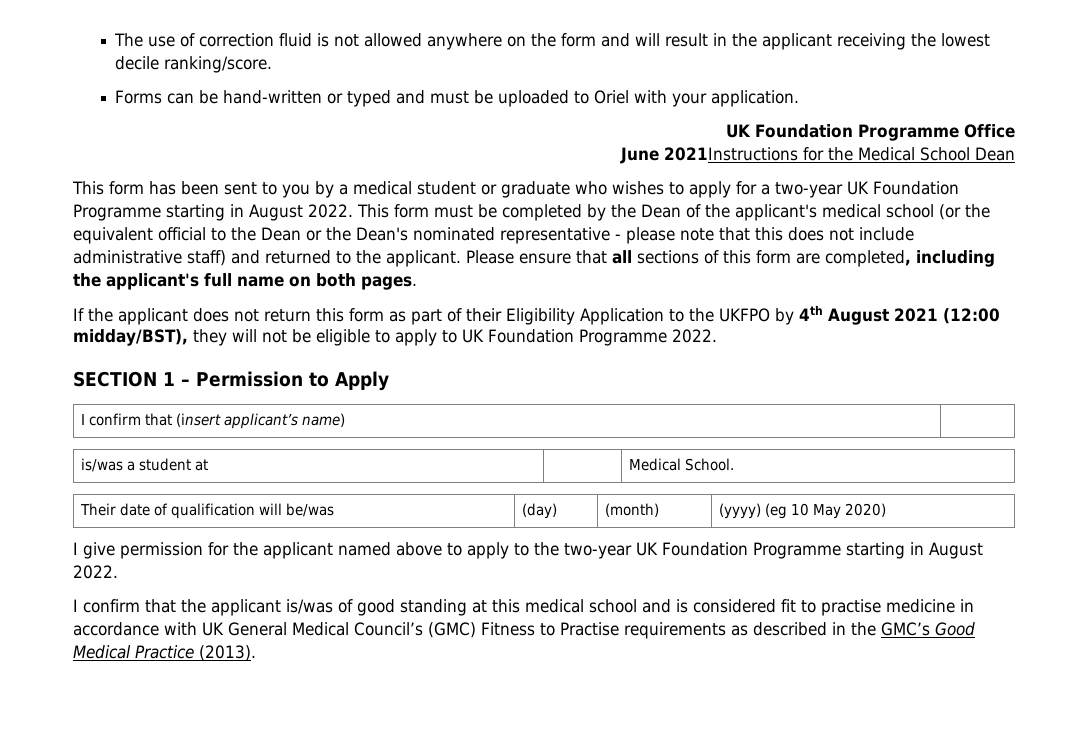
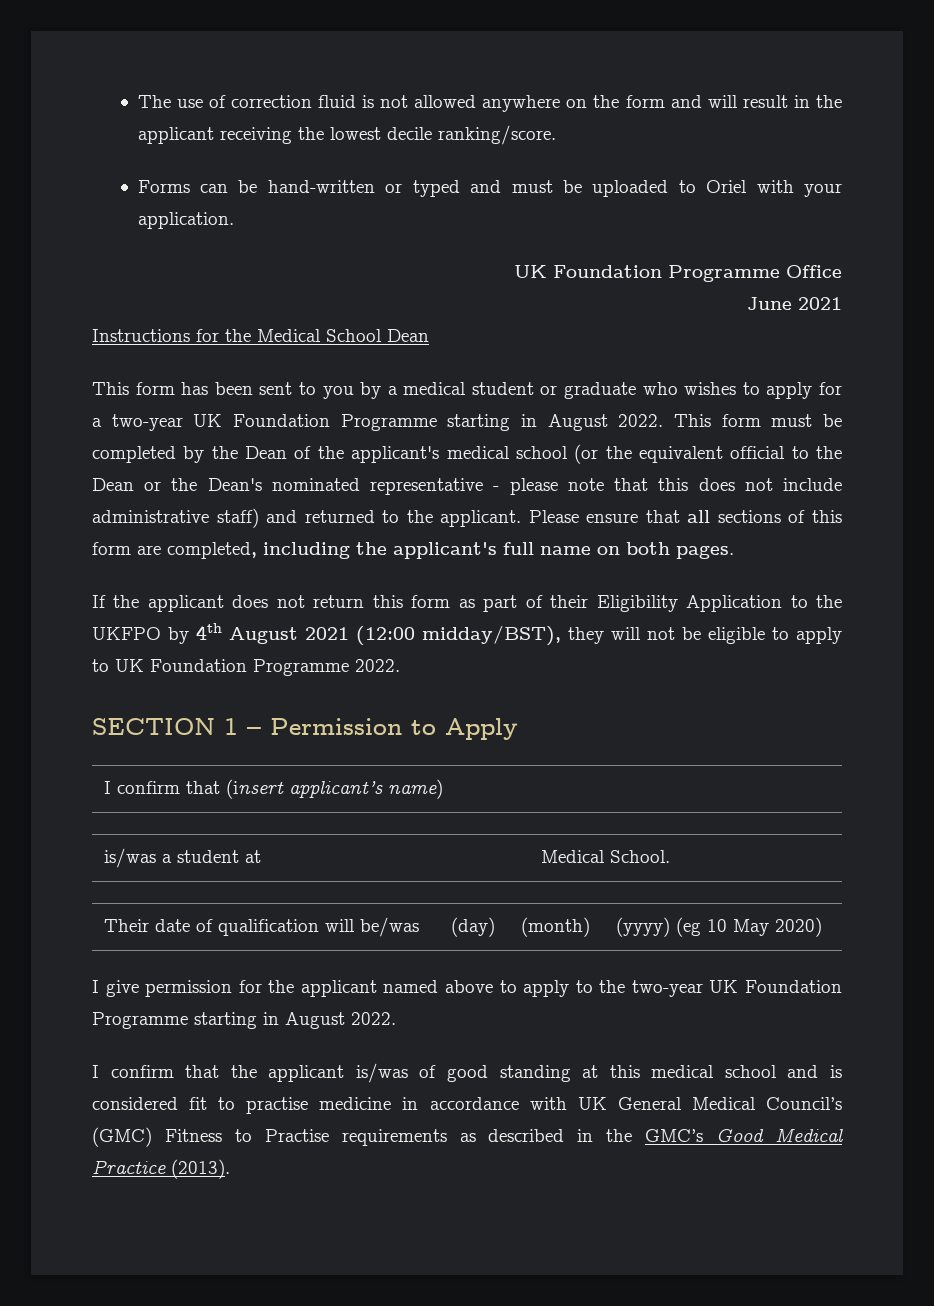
- June 2021Instructions for the Medical School Dean
+ June 2021
+ Instructions for the Medical School Dean

